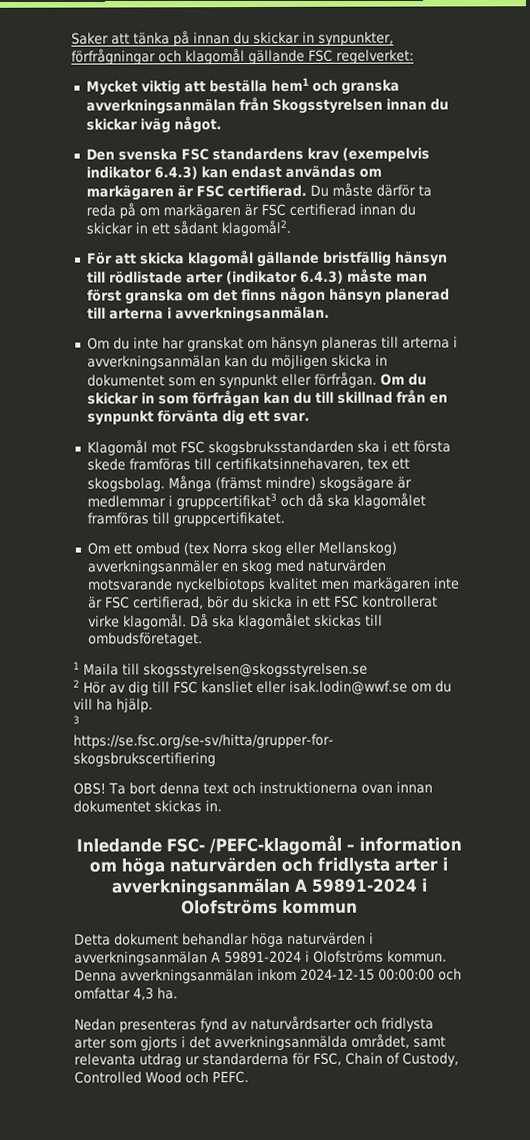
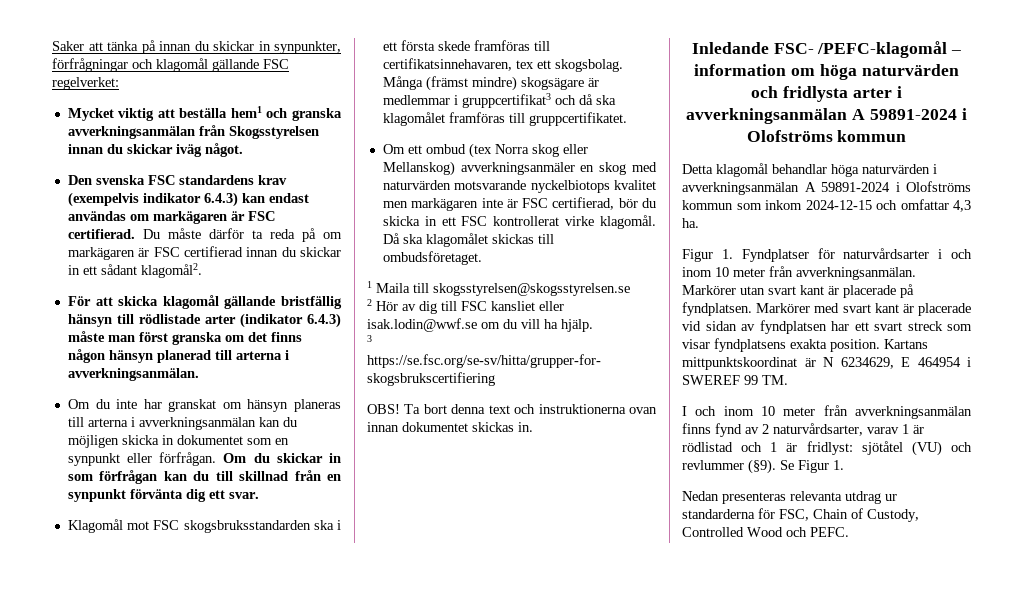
- Detta dokument behandlar höga naturvärden i avverkningsanmälan A 59891-2024 i Olofströms kommun. Denna avverkningsanmälan inkom 2024-12-15 00:00:00 och omfattar 4,3 ha.
+ Detta klagomål behandlar höga naturvärden i avverkningsanmälan A 59891-2024 i Olofströms kommun som inkom 2024-12-15 och omfattar 4,3 ha.
- Nedan presenteras fynd av naturvårdsarter och fridlysta arter som gjorts i det avverkningsanmälda området, samt relevanta utdrag ur standarderna för FSC, Chain of Custody, Controlled Wood och PEFC.
+ Figur 1. Fyndplatser för naturvårdsarter i och inom 10 meter från avverkningsanmälan. Markörer utan svart kant är placerade på fyndplatsen. Markörer med svart kant är placerade vid sidan av fyndplatsen har ett svart streck som visar fyndplatsens exakta position. Kartans mittpunktskoordinat är N 6234629, E 464954 i SWEREF 99 TM.
+ I och inom 10 meter från avverkningsanmälan finns fynd av 2 naturvårdsarter, varav 1 är rödlistad och 1 är fridlyst: sjötåtel (VU) och revlummer (§9). Se Figur 1.
+ Nedan presenteras relevanta utdrag ur standarderna för FSC, Chain of Custody, Controlled Wood och PEFC.

